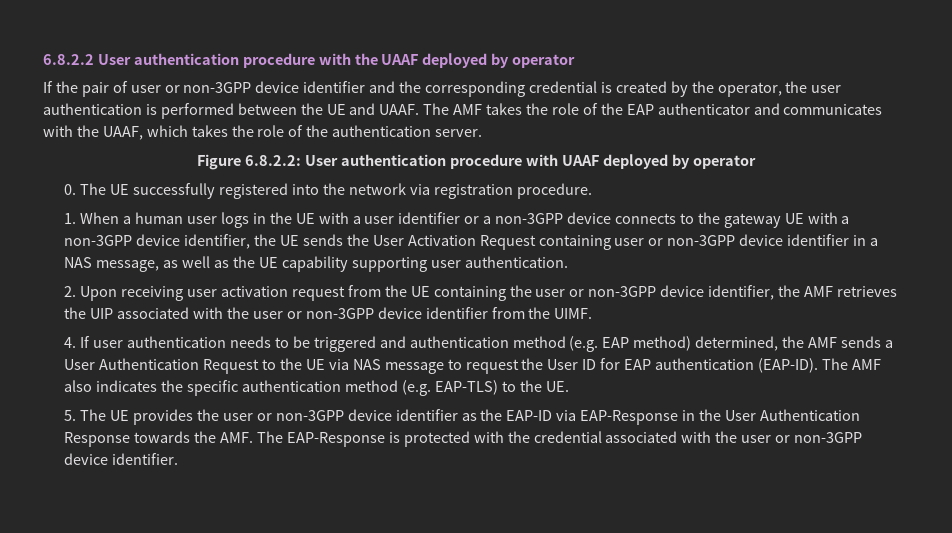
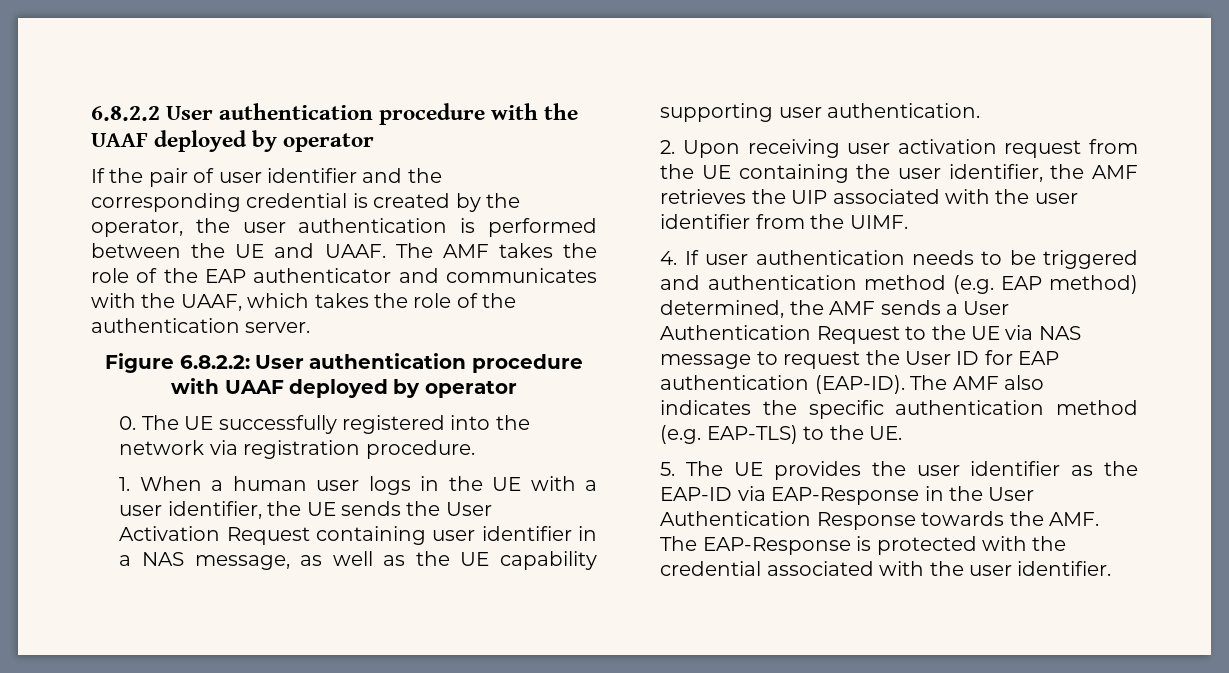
- If the pair of user or non-3GPP device identifier and the corresponding credential is created by the operator, the user authentication is performed between the UE and UAAF.
+ If the pair of user identifier and the corresponding credential is created by the operator, the user authentication is performed between the UE and UAAF.
- 1. When a human user logs in the UE with a user identifier or a non-3GPP device connects to the gateway UE with a non-3GPP device identifier, the UE sends the User Activation Request containing user or non-3GPP device identifier in a NAS message, as well as the UE capability supporting user authentication.
+ 1. When a human user logs in the UE with a user identifier, the UE sends the User Activation Request containing user identifier in a NAS message, as well as the UE capability supporting user authentication.
- 2. Upon receiving user activation request from the UE containing the user or non-3GPP device identifier, the AMF retrieves the UIP associated with the user or non-3GPP device identifier from the UIMF.
+ 2. Upon receiving user activation request from the UE containing the user identifier, the AMF retrieves the UIP associated with the user identifier from the UIMF.
- 5. The UE provides the user or non-3GPP device identifier as the EAP-ID via EAP-Response in the User Authentication Response towards the AMF. The EAP-Response is protected with the credential associated with the user or non-3GPP device identifier.
+ 5. The UE provides the user identifier as the EAP-ID via EAP-Response in the User Authentication Response towards the AMF. The EAP-Response is protected with the credential associated with the user identifier.

